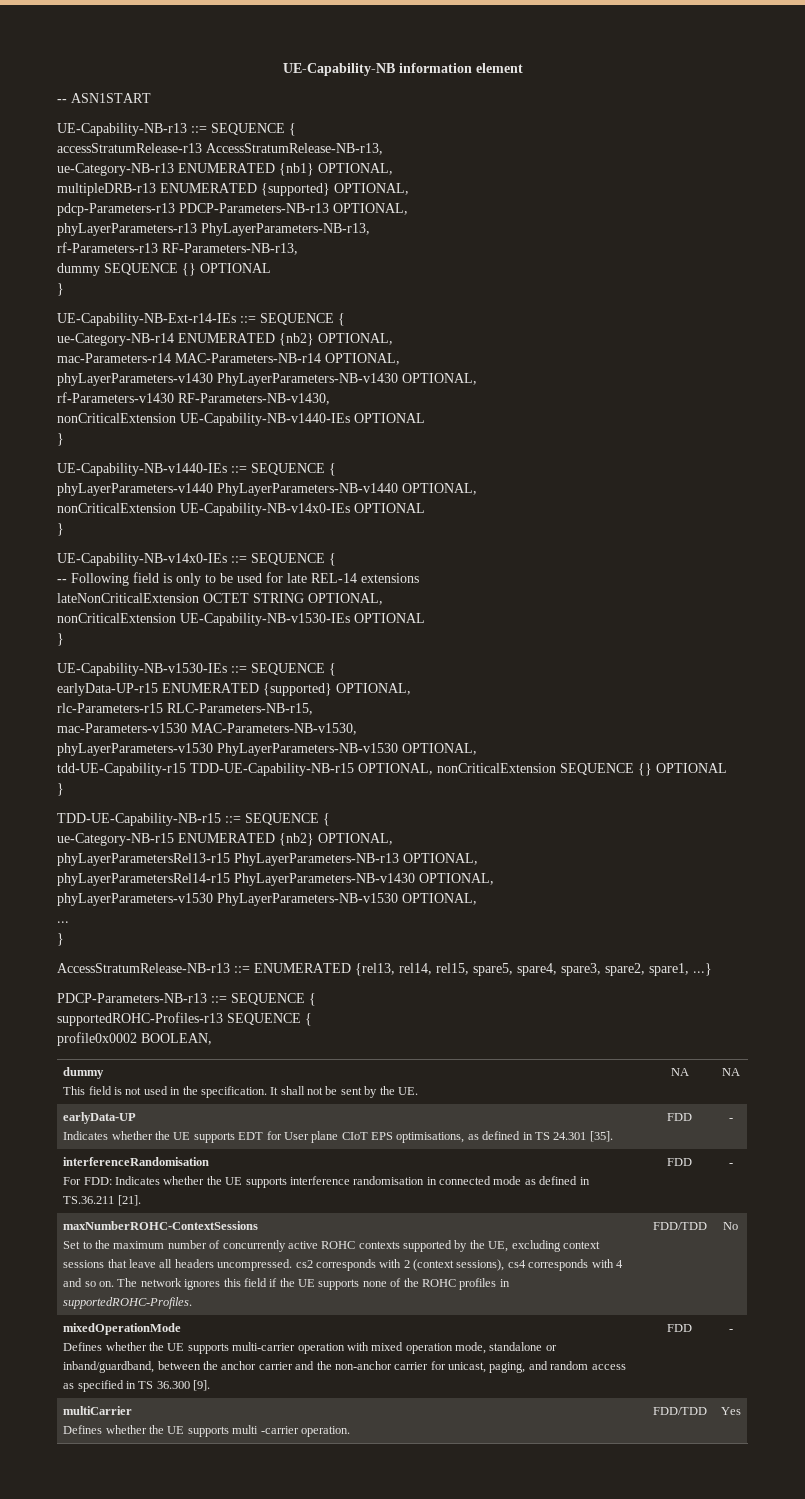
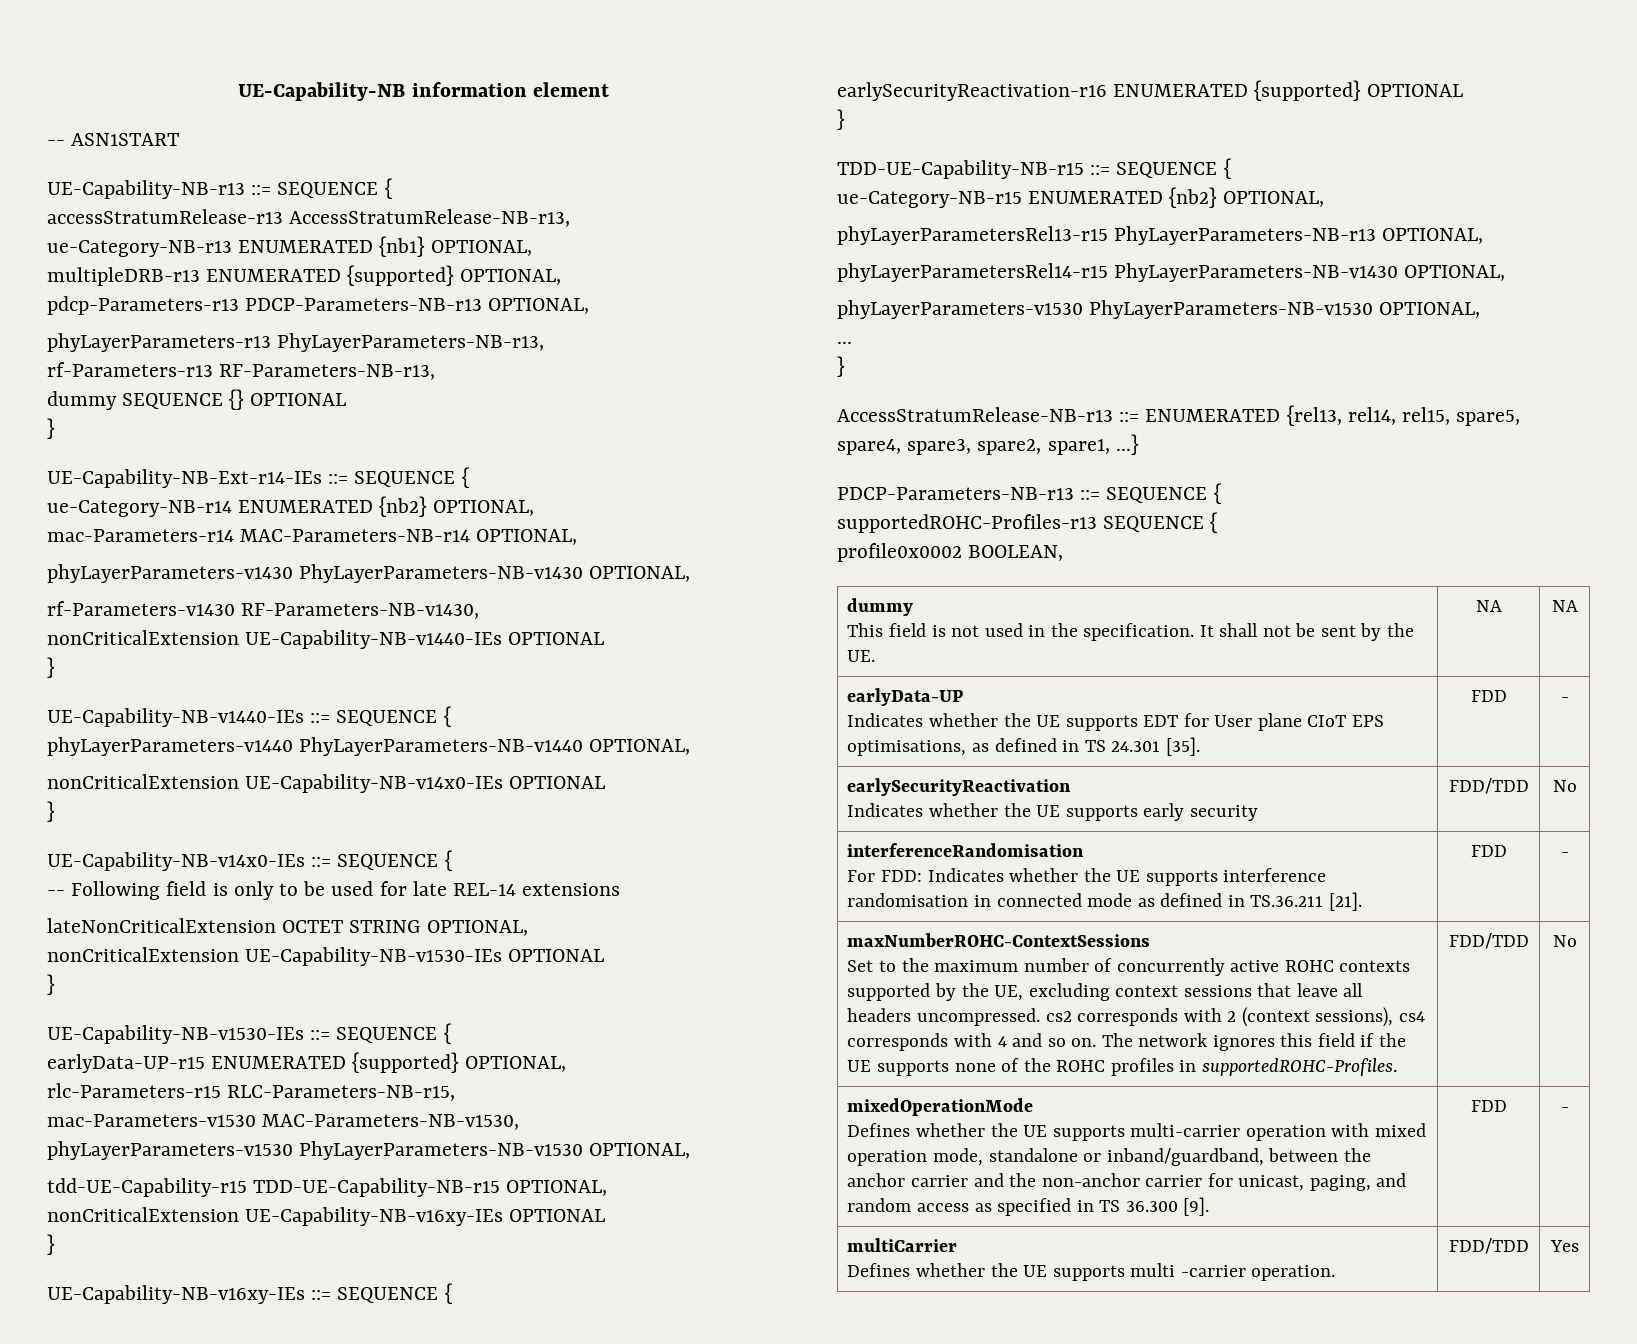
- tdd-UE-Capability-r15 TDD-UE-Capability-NB-r15 OPTIONAL, nonCriticalExtension SEQUENCE {} OPTIONAL
+ tdd-UE-Capability-r15 TDD-UE-Capability-NB-r15 OPTIONAL, nonCriticalExtension UE-Capability-NB-v16xy-IEs OPTIONAL
+ }
+ UE-Capability-NB-v16xy-IEs ::= SEQUENCE {
+ earlySecurityReactivation-r16 ENUMERATED {supported} OPTIONAL
+ earlySecurityReactivation
+ Indicates whether the UE supports early security | FDD/TDD | No

